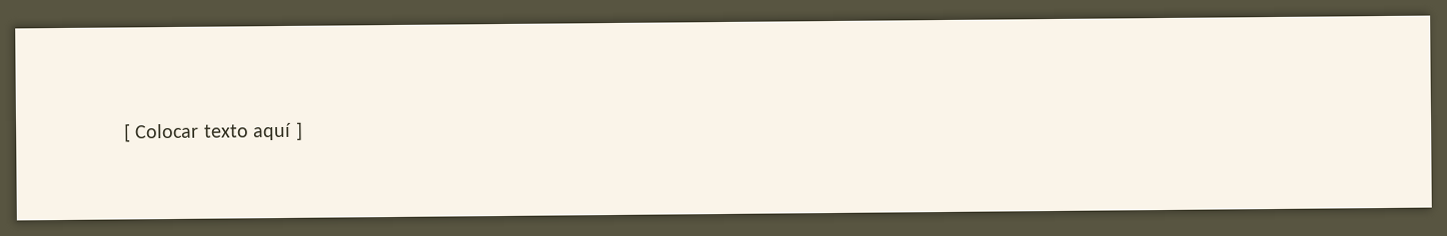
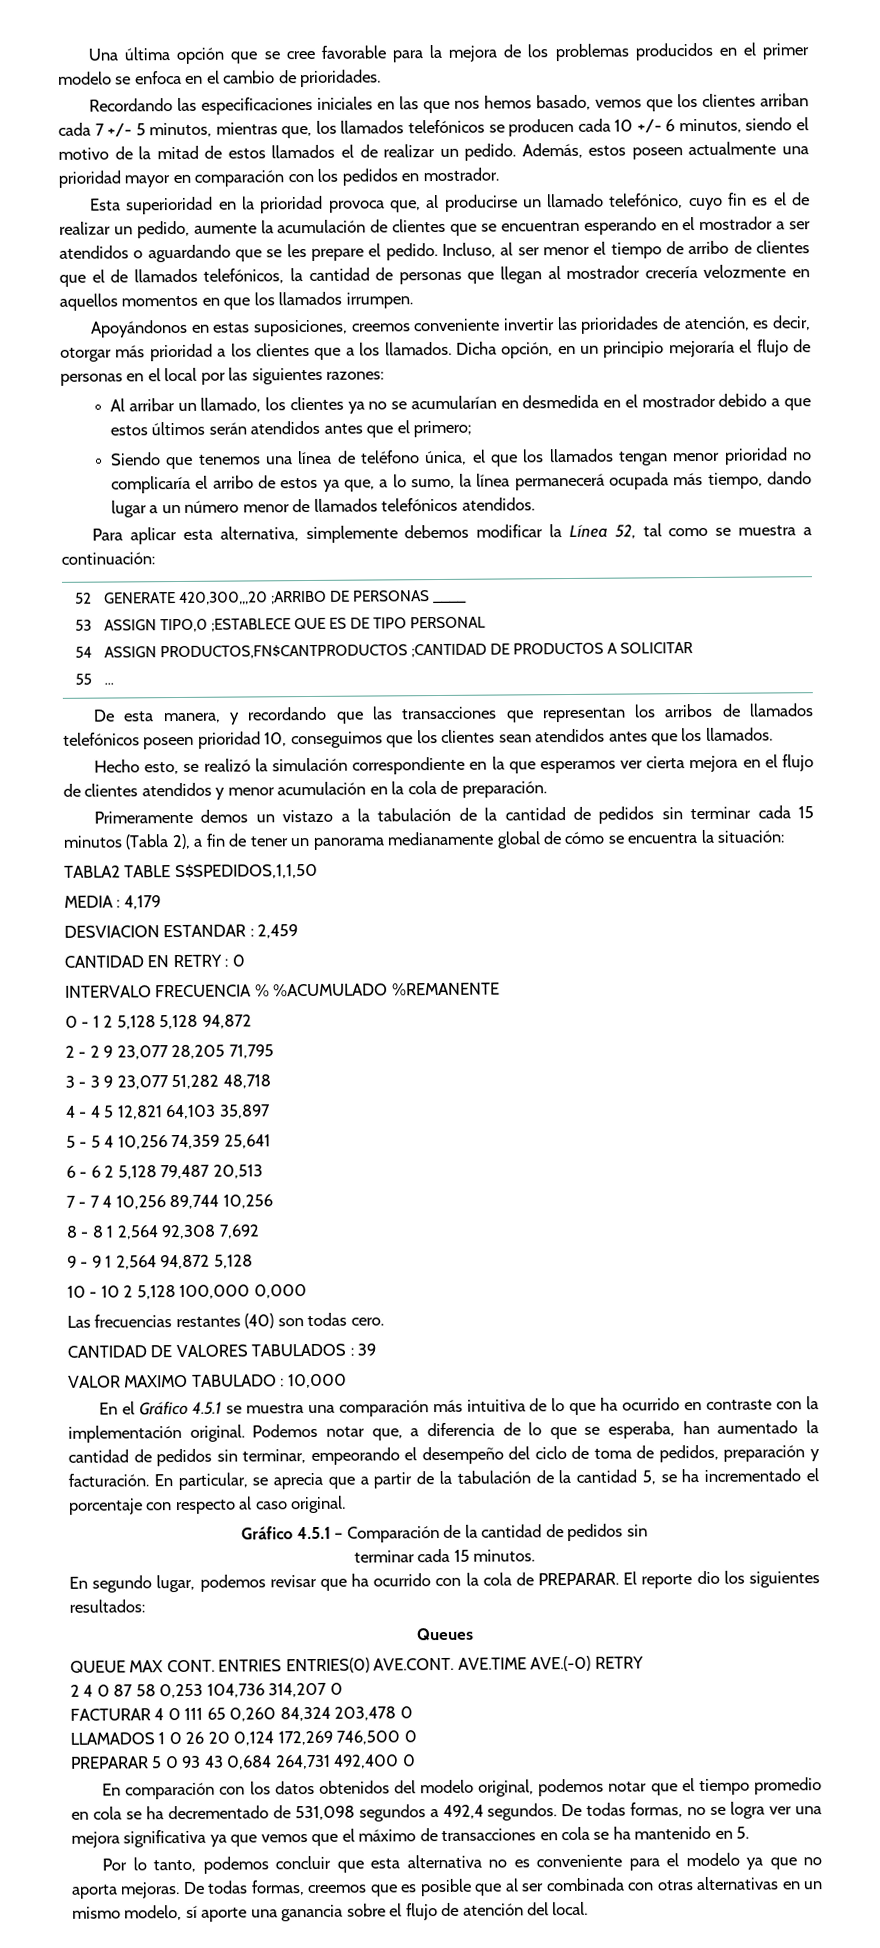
- [ Colocar texto aquí ]
+ Una última opción que se cree favorable para la mejora de los problemas producidos en el primer modelo se enfoca en el cambio de prioridades.
+ Recordando las especificaciones iniciales en las que nos hemos basado, vemos que los clientes arriban cada 7 +/- 5 minutos, mientras que, los llamados telefónicos se producen cada 10 +/- 6 minutos, siendo el motivo de la mitad de estos llamados el de realizar un pedido. Además, estos poseen actualmente una prioridad mayor en comparación con los pedidos en mostrador.
+ Esta superioridad en la prioridad provoca que, al producirse un llamado telefónico, cuyo fin es el de realizar un pedido, aumente la acumulación de clientes que se encuentran esperando en el mostrador a ser atendidos o aguardando que se les prepare el pedido. Incluso, al ser menor el tiempo de arribo de clientes que el de llamados telefónicos, la cantidad de personas que llegan al mostrador crecería velozmente en aquellos momentos en que los llamados irrumpen.
+ Apoyándonos en estas suposiciones, creemos conveniente invertir las prioridades de atención, es decir, otorgar más prioridad a los clientes que a los llamados. Dicha opción, en un principio mejoraría el flujo de personas en el local por las siguientes razones:
+ Al arribar un llamado, los clientes ya no se acumularían en desmedida en el mostrador debido a que estos últimos serán atendidos antes que el primero;
+ Siendo que tenemos una línea de teléfono única, el que los llamados tengan menor prioridad no complicaría el arribo de estos ya que, a lo sumo, la línea permanecerá ocupada más tiempo, dando lugar a un número menor de llamados telefónicos atendidos.
+ Para aplicar esta alternativa, simplemente debemos modificar la Línea 52, tal como se muestra a continuación:
+ 52
+ 53
+ 54
+ 55 | GENERATE 420,300,,,20 ;ARRIBO DE PERSONAS ____
+ ASSIGN TIPO,0 ;ESTABLECE QUE ES DE TIPO PERSONAL
+ ASSIGN PRODUCTOS,FN$CANTPRODUCTOS ;CANTIDAD DE PRODUCTOS A SOLICITAR
+ ...
+ De esta manera, y recordando que las transacciones que representan los arribos de llamados telefónicos poseen prioridad 10, conseguimos que los clientes sean atendidos antes que los llamados.
+ Hecho esto, se realizó la simulación correspondiente en la que esperamos ver cierta mejora en el flujo de clientes atendidos y menor acumulación en la cola de preparación.
+ Primeramente demos un vistazo a la tabulación de la cantidad de pedidos sin terminar cada 15 minutos (Tabla 2), a fin de tener un panorama medianamente global de cómo se encuentra la situación:
+ TABLA2 TABLE S$SPEDIDOS,1,1,50
+ MEDIA : 4,179
+ DESVIACION ESTANDAR : 2,459
+ CANTIDAD EN RETRY : 0
+ INTERVALO FRECUENCIA % %ACUMULADO %REMANENTE
+ 0 - 1 2 5,128 5,128 94,872
+ 2 - 2 9 23,077 28,205 71,795
+ 3 - 3 9 23,077 51,282 48,718
+ 4 - 4 5 12,821 64,103 35,897
+ 5 - 5 4 10,256 74,359 25,641
+ 6 - 6 2 5,128 79,487 20,513
+ 7 - 7 4 10,256 89,744 10,256
+ 8 - 8 1 2,564 92,308 7,692
+ 9 - 9 1 2,564 94,872 5,128
+ 10 - 10 2 5,128 100,000 0,000
+ Las frecuencias restantes (40) son todas cero.
+ CANTIDAD DE VALORES TABULADOS : 39
+ VALOR MAXIMO TABULADO : 10,000
+ En el Gráfico 4.5.1 se muestra una comparación más intuitiva de lo que ha ocurrido en contraste con la implementación original. Podemos notar que, a diferencia de lo que se esperaba, han aumentado la cantidad de pedidos sin terminar, empeorando el desempeño del ciclo de toma de pedidos, preparación y facturación. En particular, se aprecia que a partir de la tabulación de la cantidad 5, se ha incrementado el porcentaje con respecto al caso original.
+ Gráfico 4.5.1 – Comparación de la cantidad de pedidos sin
+ terminar cada 15 minutos.
+ En segundo lugar, podemos revisar que ha ocurrido con la cola de PREPARAR. El reporte dio los siguientes resultados:
+ Queues
+ QUEUE MAX CONT. ENTRIES ENTRIES(0) AVE.CONT. AVE.TIME AVE.(-0) RETRY
+ 2 4 0 87 58 0,253 104,736 314,207 0
+ FACTURAR 4 0 111 65 0,260 84,324 203,478 0
+ LLAMADOS 1 0 26 20 0,124 172,269 746,500 0
+ PREPARAR 5 0 93 43 0,684 264,731 492,400 0
+ En comparación con los datos obtenidos del modelo original, podemos notar que el tiempo promedio en cola se ha decrementado de 531,098 segundos a 492,4 segundos. De todas formas, no se logra ver una mejora significativa ya que vemos que el máximo de transacciones en cola se ha mantenido en 5.
+ Por lo tanto, podemos concluir que esta alternativa no es conveniente para el modelo ya que no aporta mejoras. De todas formas, creemos que es posible que al ser combinada con otras alternativas en un mismo modelo, sí aporte una ganancia sobre el flujo de atención del local.

